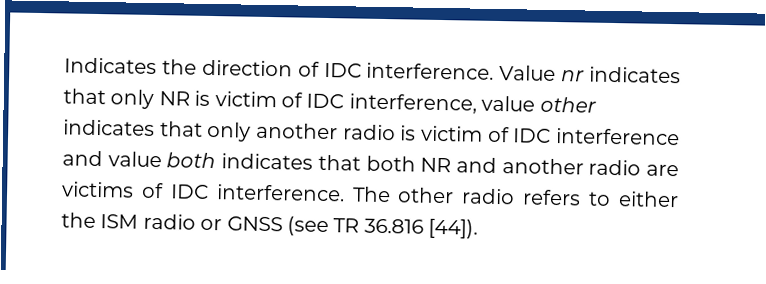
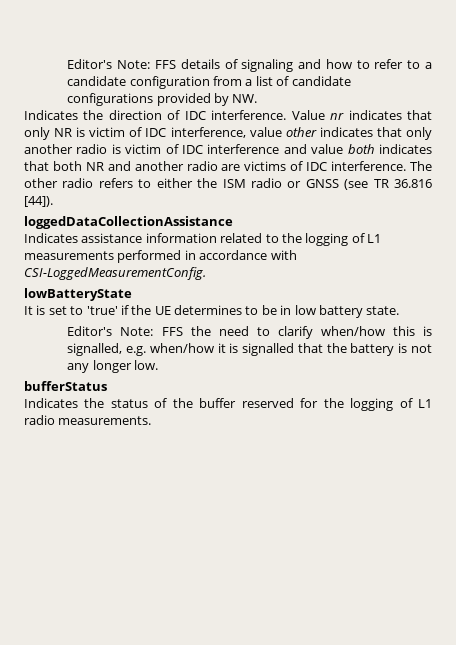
+ Editor's Note: FFS details of signaling and how to refer to a candidate configuration from a list of candidate configurations provided by NW.
+ loggedDataCollectionAssistance
+ Indicates assistance information related to the logging of L1 measurements performed in accordance with CSI-LoggedMeasurementConfig.
+ lowBatteryState
+ It is set to 'true' if the UE determines to be in low battery state.
+ Editor's Note: FFS the need to clarify when/how this is signalled, e.g. when/how it is signalled that the battery is not any longer low.
+ bufferStatus
+ Indicates the status of the buffer reserved for the logging of L1 radio measurements.

